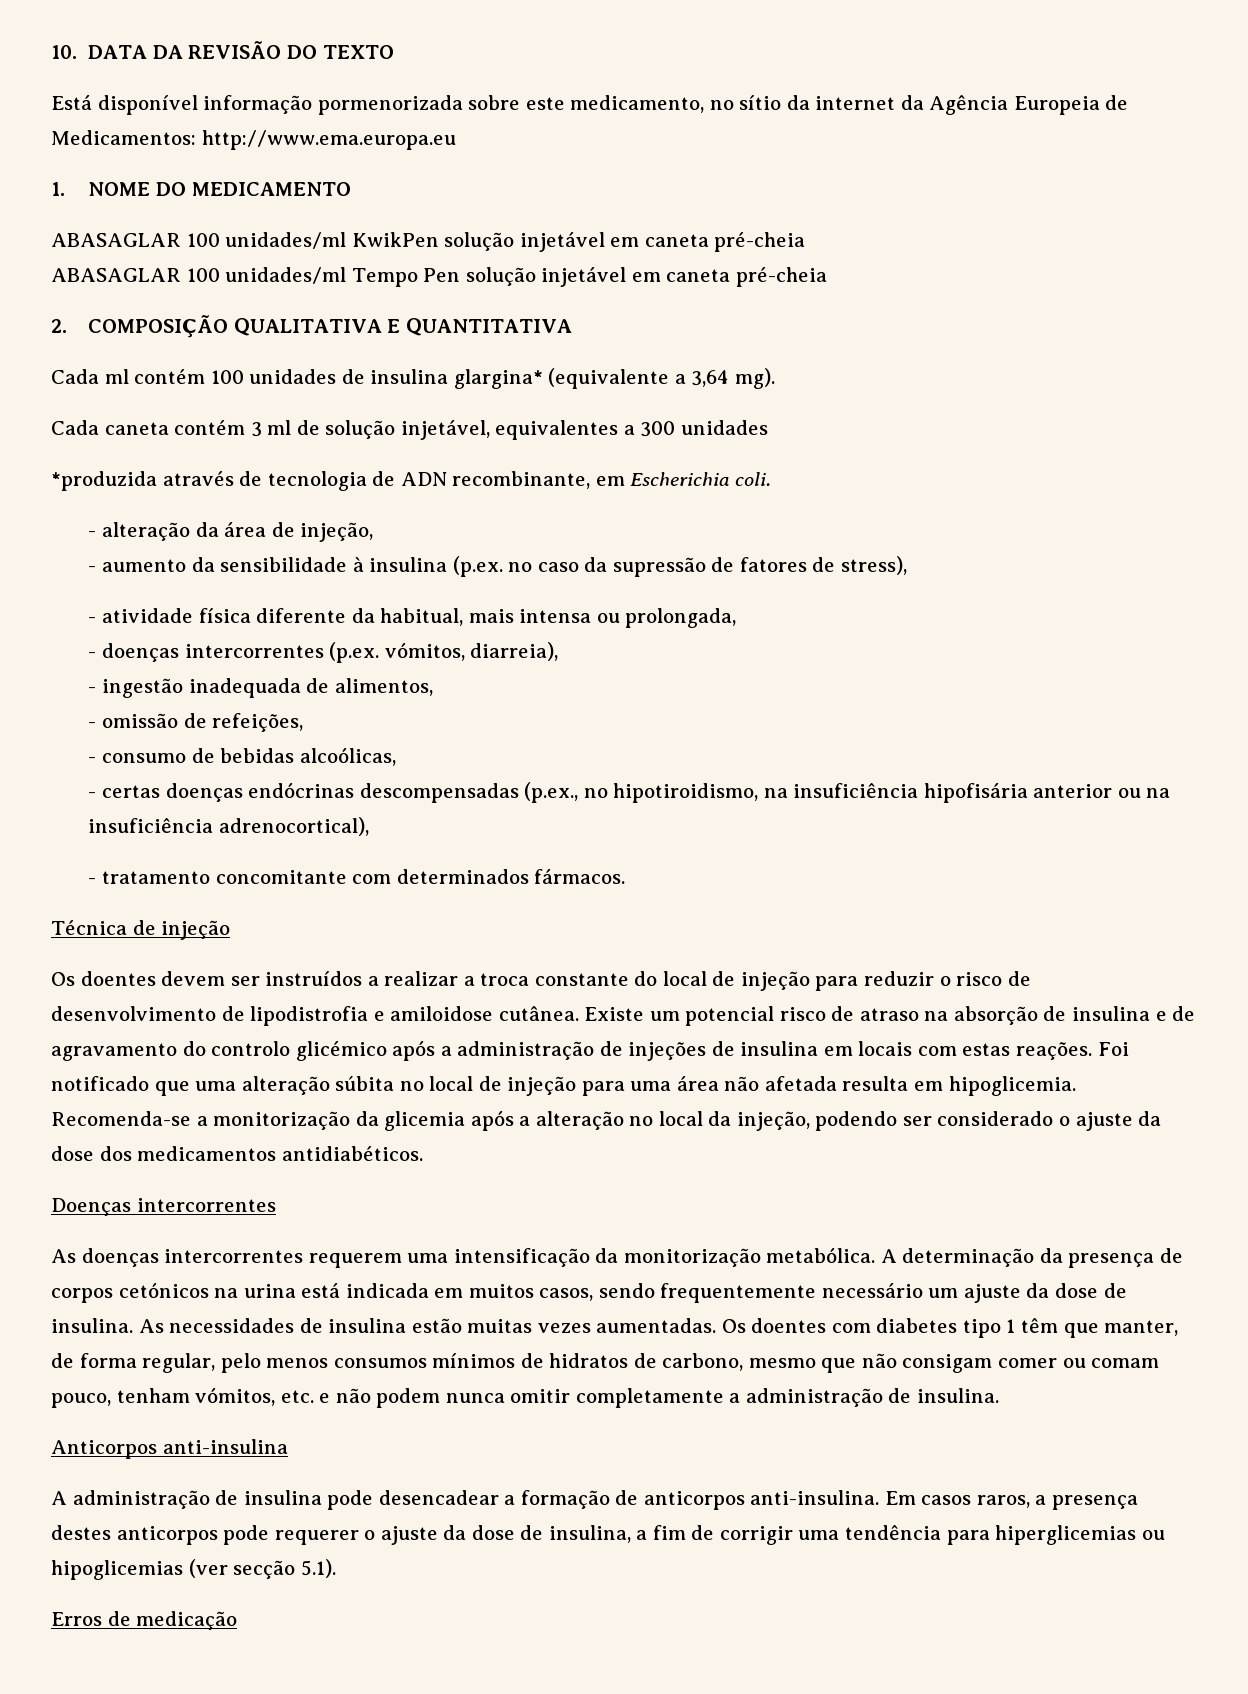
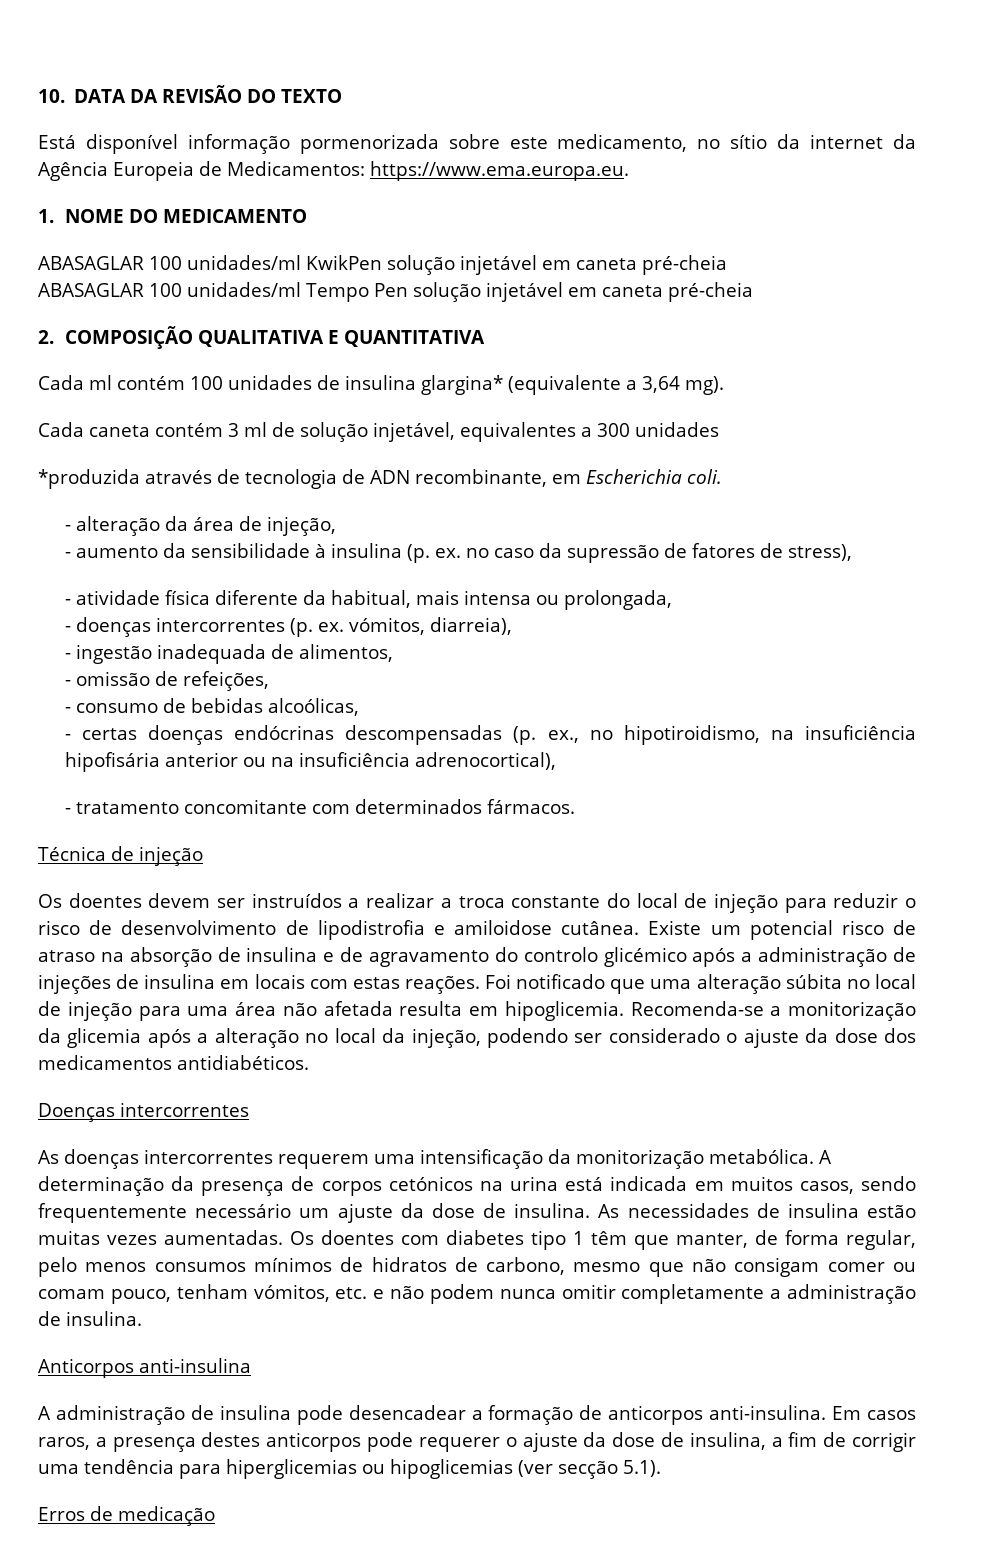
- Está disponível informação pormenorizada sobre este medicamento, no sítio da internet da Agência Europeia de Medicamentos: http://www.ema.europa.eu
+ Está disponível informação pormenorizada sobre este medicamento, no sítio da internet da Agência Europeia de Medicamentos: https://www.ema.europa.eu.
- - aumento da sensibilidade à insulina (p.ex. no caso da supressão de fatores de stress),
+ - aumento da sensibilidade à insulina (p. ex. no caso da supressão de fatores de stress),
- - doenças intercorrentes (p.ex. vómitos, diarreia),
+ - doenças intercorrentes (p. ex. vómitos, diarreia),
- - certas doenças endócrinas descompensadas (p.ex., no hipotiroidismo, na insuficiência hipofisária anterior ou na insuficiência adrenocortical),
+ - certas doenças endócrinas descompensadas (p. ex., no hipotiroidismo, na insuficiência hipofisária anterior ou na insuficiência adrenocortical),

